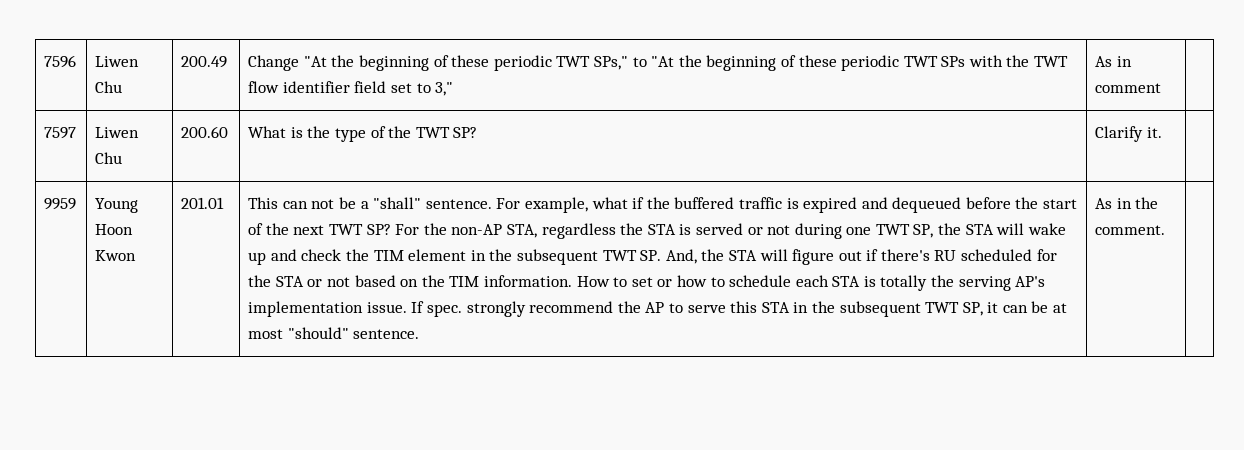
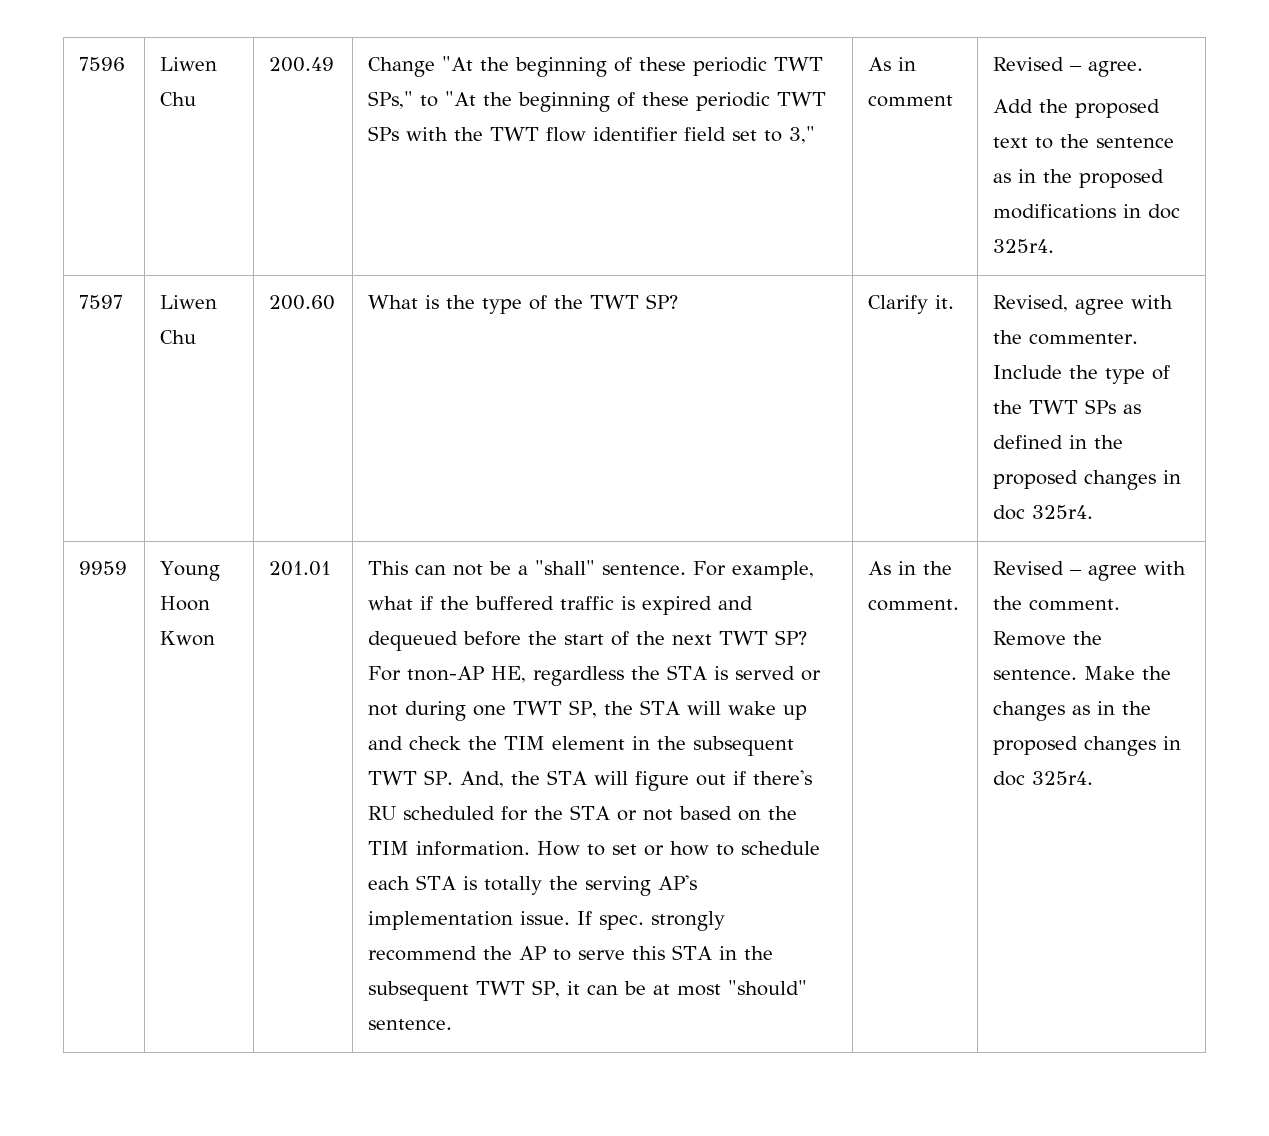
+ Revised – agree.
+ Add the proposed text to the sentence as in the proposed modifications in doc 325r4.
- 7597 | Liwen Chu | 200.60 | What is the type of the TWT SP? | Clarify it. |
+ 7597 | Liwen Chu | 200.60 | What is the type of the TWT SP? | Clarify it. | Revised, agree with the commenter. Include the type of the TWT SPs as defined in the proposed changes in doc 325r4.
- For the non-AP STA, regardless the STA is served or not during one TWT SP, the STA will wake up and check the TIM element in the subsequent TWT SP. And, the STA will figure out if there's RU scheduled for the STA or not based on the TIM information.
+ For tnon-AP HE, regardless the STA is served or not during one TWT SP, the STA will wake up and check the TIM element in the subsequent TWT SP. And, the STA will figure out if there's RU scheduled for the STA or not based on the TIM information.
+ Revised – agree with the comment. Remove the sentence. Make the changes as in the proposed changes in doc 325r4.

